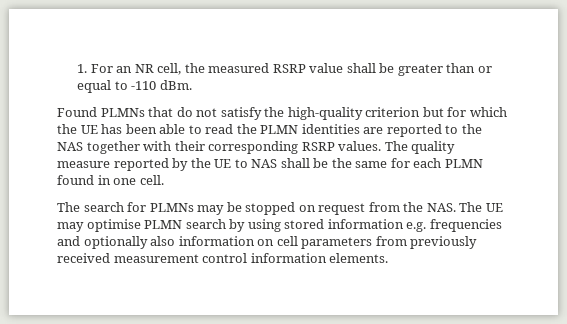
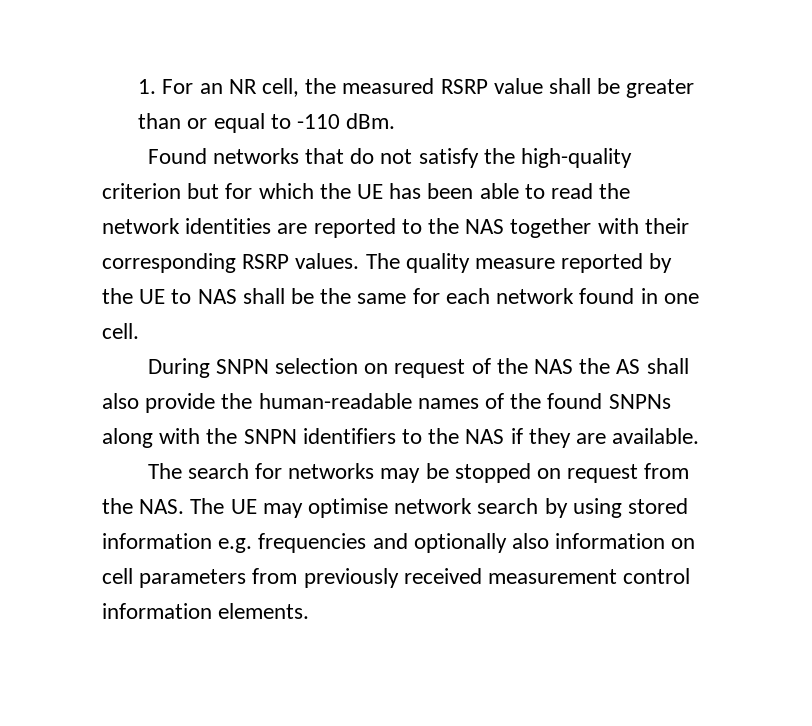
- Found PLMNs that do not satisfy the high-quality criterion but for which the UE has been able to read the PLMN identities are reported to the NAS together with their corresponding RSRP values.
+ Found networks that do not satisfy the high-quality criterion but for which the UE has been able to read the network identities are reported to the NAS together with their corresponding RSRP values.
- The quality measure reported by the UE to NAS shall be the same for each PLMN found in one cell.
+ The quality measure reported by the UE to NAS shall be the same for each network found in one cell.
+ During SNPN selection on request of the NAS the AS shall also provide the human-readable names of the found SNPNs along with the SNPN identifiers to the NAS if they are available.
- The search for PLMNs may be stopped on request from the NAS. The UE may optimise PLMN search by using stored information e.g. frequencies and optionally also information on cell parameters from previously received measurement control information elements.
+ The search for networks may be stopped on request from the NAS. The UE may optimise network search by using stored information e.g. frequencies and optionally also information on cell parameters from previously received measurement control information elements.

